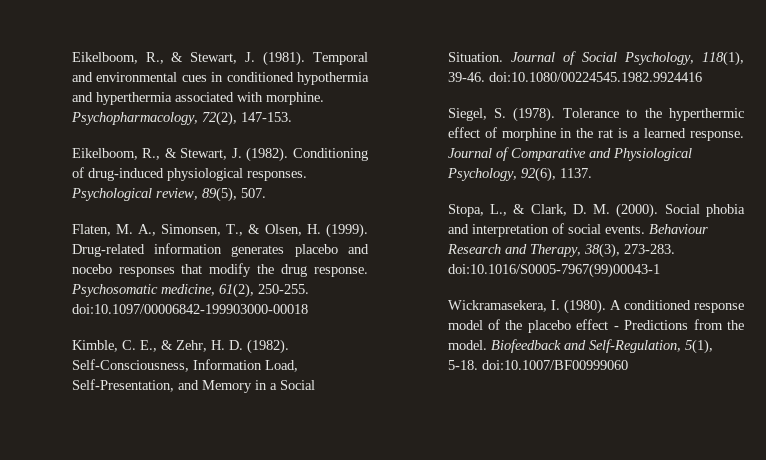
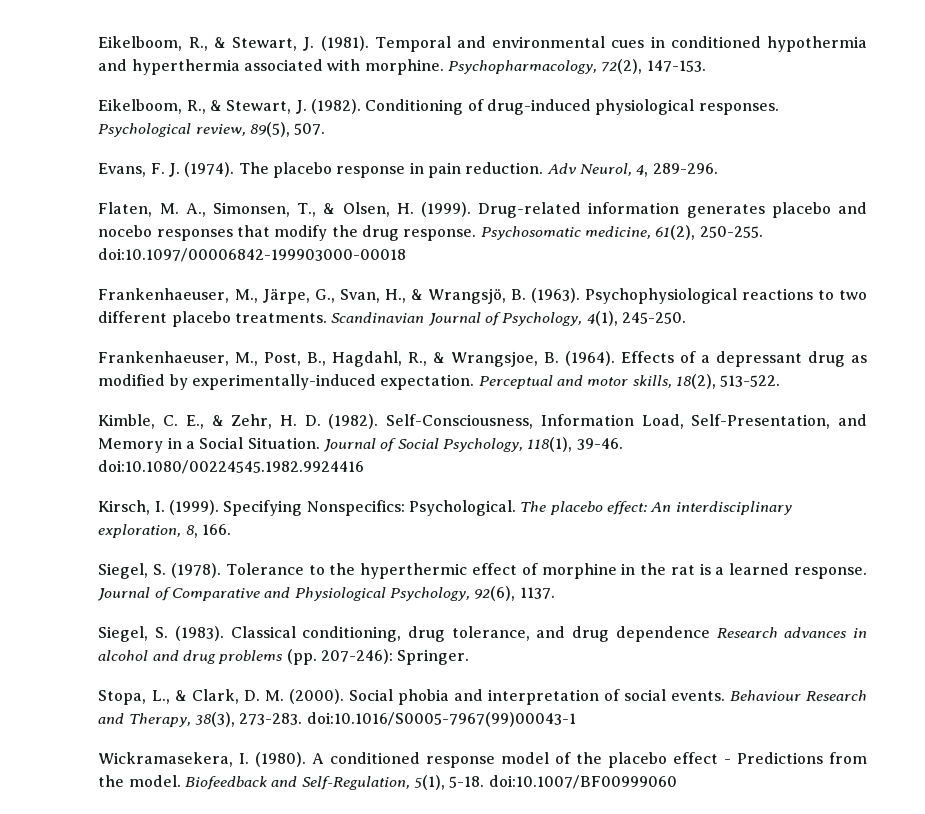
+ Evans, F. J. (1974). The placebo response in pain reduction. Adv Neurol, 4, 289-296.
+ Frankenhaeuser, M., Järpe, G., Svan, H., & Wrangsjö, B. (1963). Psychophysiological reactions to two different placebo treatments. Scandinavian Journal of Psychology, 4(1), 245-250.
+ Frankenhaeuser, M., Post, B., Hagdahl, R., & Wrangsjoe, B. (1964). Effects of a depressant drug as modified by experimentally-induced expectation. Perceptual and motor skills, 18(2), 513-522.
+ Kirsch, I. (1999). Specifying Nonspecifics: Psychological. The placebo effect: An interdisciplinary exploration, 8, 166.
+ Siegel, S. (1983). Classical conditioning, drug tolerance, and drug dependence Research advances in alcohol and drug problems (pp. 207-246): Springer.

